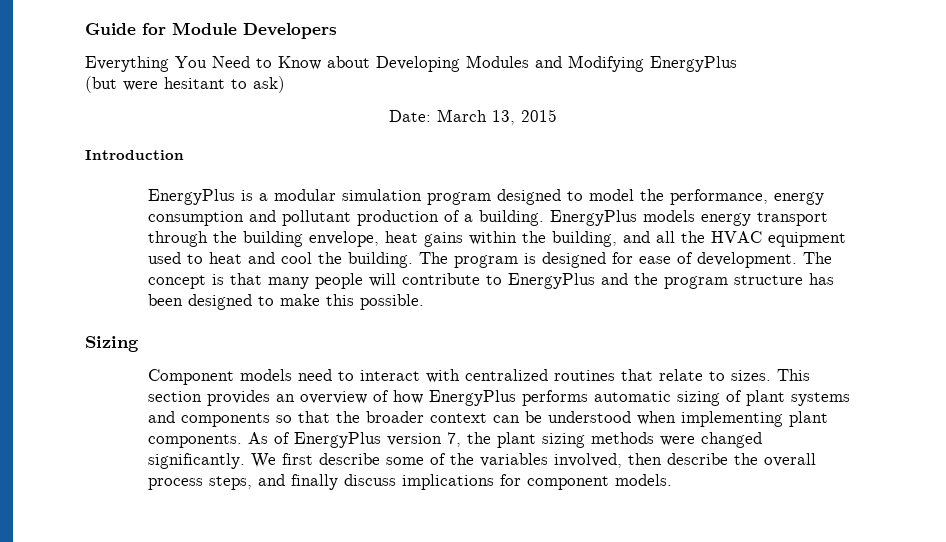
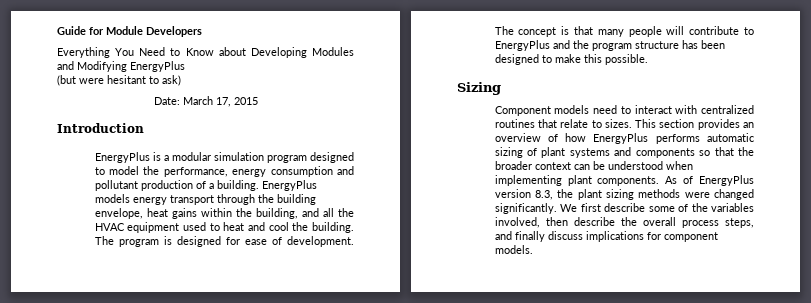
- Date: March 13, 2015
+ Date: March 17, 2015
- As of EnergyPlus version 7, the plant sizing methods were changed significantly.
+ As of EnergyPlus version 8.3, the plant sizing methods were changed significantly.

